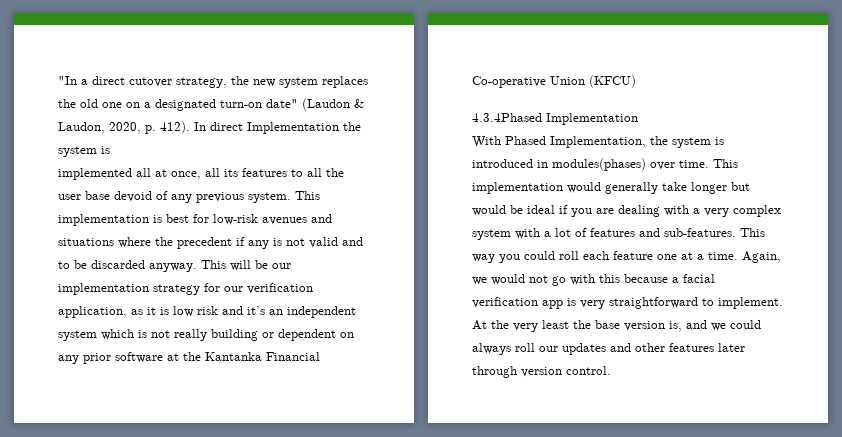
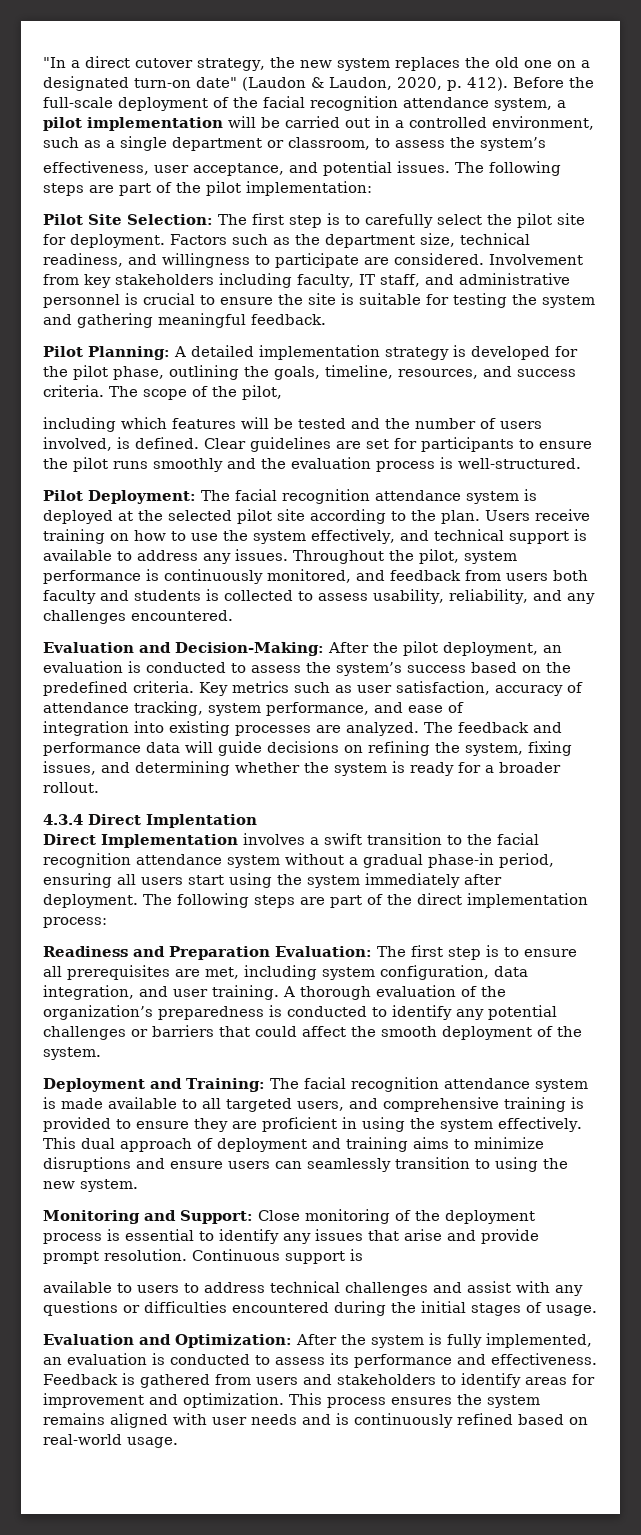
- In direct Implementation the system is
- implemented all at once, all its features to all the user base devoid of any previous system. This implementation is best for low-risk avenues and situations where the precedent if any is not valid and to be discarded anyway. This will be our implementation strategy for our verification application, as it is low risk and it’s an independent system which is not really building or dependent on any prior software at the Kantanka Financial Co-operative Union (KFCU)
- 4.3.4Phased Implementation
- With Phased Implementation, the system is introduced in modules(phases) over time. This implementation would generally take longer but would be ideal if you are dealing with a very complex system with a lot of features and sub-features. This way you could roll each feature one at a time. Again, we would not go with this because a facial verification app is very straightforward to implement. At the very least the base version is, and we could always roll our updates and other features later through version control.
+ Before the full-scale deployment of the facial recognition attendance system, a pilot implementation will be carried out in a controlled environment, such as a single department or classroom, to assess the system’s
+ effectiveness, user acceptance, and potential issues. The following steps are part of the pilot implementation:
+ Pilot Site Selection: The first step is to carefully select the pilot site for deployment. Factors such as the department size, technical readiness, and willingness to participate are considered. Involvement from key stakeholders including faculty, IT staff, and administrative personnel is crucial to ensure the site is suitable for testing the system and gathering meaningful feedback.
+ Pilot Planning: A detailed implementation strategy is developed for the pilot phase, outlining the goals, timeline, resources, and success criteria. The scope of the pilot,
+ including which features will be tested and the number of users involved, is defined. Clear guidelines are set for participants to ensure the pilot runs smoothly and the evaluation process is well-structured.
+ Pilot Deployment: The facial recognition attendance system is deployed at the selected pilot site according to the plan. Users receive training on how to use the system effectively, and technical support is available to address any issues. Throughout the pilot, system performance is continuously monitored, and feedback from users both faculty and students is collected to assess usability, reliability, and any challenges encountered.
+ Evaluation and Decision-Making: After the pilot deployment, an evaluation is conducted to assess the system’s success based on the predefined criteria. Key metrics such as user satisfaction, accuracy of attendance tracking, system performance, and ease of
+ integration into existing processes are analyzed. The feedback and performance data will guide decisions on refining the system, fixing issues, and determining whether the system is ready for a broader rollout.
+ 4.3.4 Direct Implentation
+ Direct Implementation involves a swift transition to the facial recognition attendance system without a gradual phase-in period, ensuring all users start using the system immediately after deployment. The following steps are part of the direct implementation process:
+ Readiness and Preparation Evaluation: The first step is to ensure all prerequisites are met, including system configuration, data integration, and user training. A thorough evaluation of the organization’s preparedness is conducted to identify any potential challenges or barriers that could affect the smooth deployment of the system.
+ Deployment and Training: The facial recognition attendance system is made available to all targeted users, and comprehensive training is provided to ensure they are proficient in using the system effectively. This dual approach of deployment and training aims to minimize disruptions and ensure users can seamlessly transition to using the new system.
+ Monitoring and Support: Close monitoring of the deployment process is essential to identify any issues that arise and provide prompt resolution. Continuous support is
+ available to users to address technical challenges and assist with any questions or difficulties encountered during the initial stages of usage.
+ Evaluation and Optimization: After the system is fully implemented, an evaluation is conducted to assess its performance and effectiveness. Feedback is gathered from users and stakeholders to identify areas for improvement and optimization. This process ensures the system remains aligned with user needs and is continuously refined based on real-world usage.

